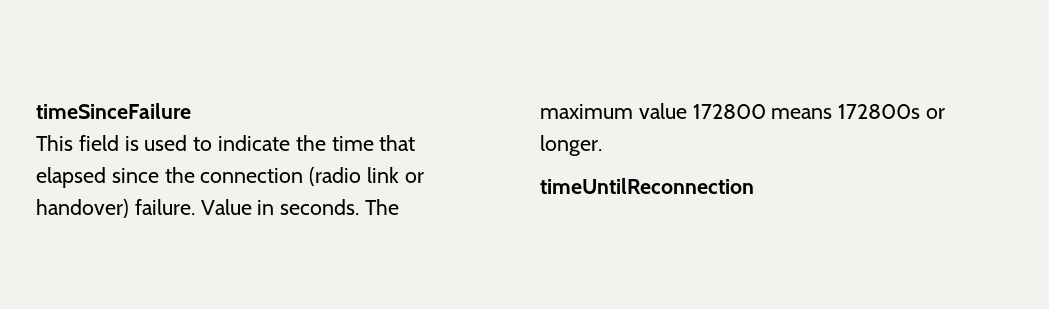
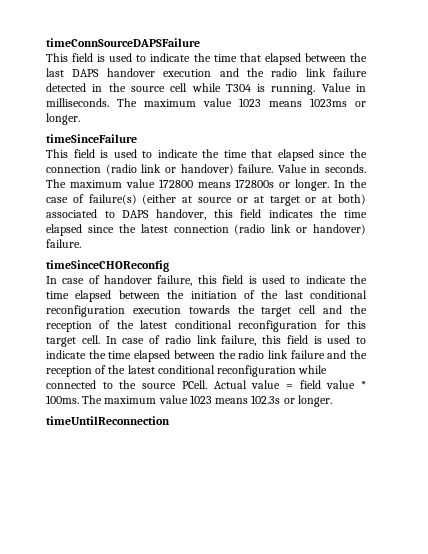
+ timeConnSourceDAPSFailure
+ This field is used to indicate the time that elapsed between the last DAPS handover execution and the radio link failure detected in the source cell while T304 is running. Value in milliseconds. The maximum value 1023 means 1023ms or longer.
+ In the case of failure(s) (either at source or at target or at both) associated to DAPS handover, this field indicates the time elapsed since the latest connection (radio link or handover) failure.
+ timeSinceCHOReconfig
+ In case of handover failure, this field is used to indicate the time elapsed between the initiation of the last conditional reconfiguration execution towards the target cell and the reception of the latest conditional reconfiguration for this target cell. In case of radio link failure, this field is used to indicate the time elapsed between the radio link failure and the reception of the latest conditional reconfiguration while connected to the source PCell. Actual value = field value * 100ms. The maximum value 1023 means 102.3s or longer.

